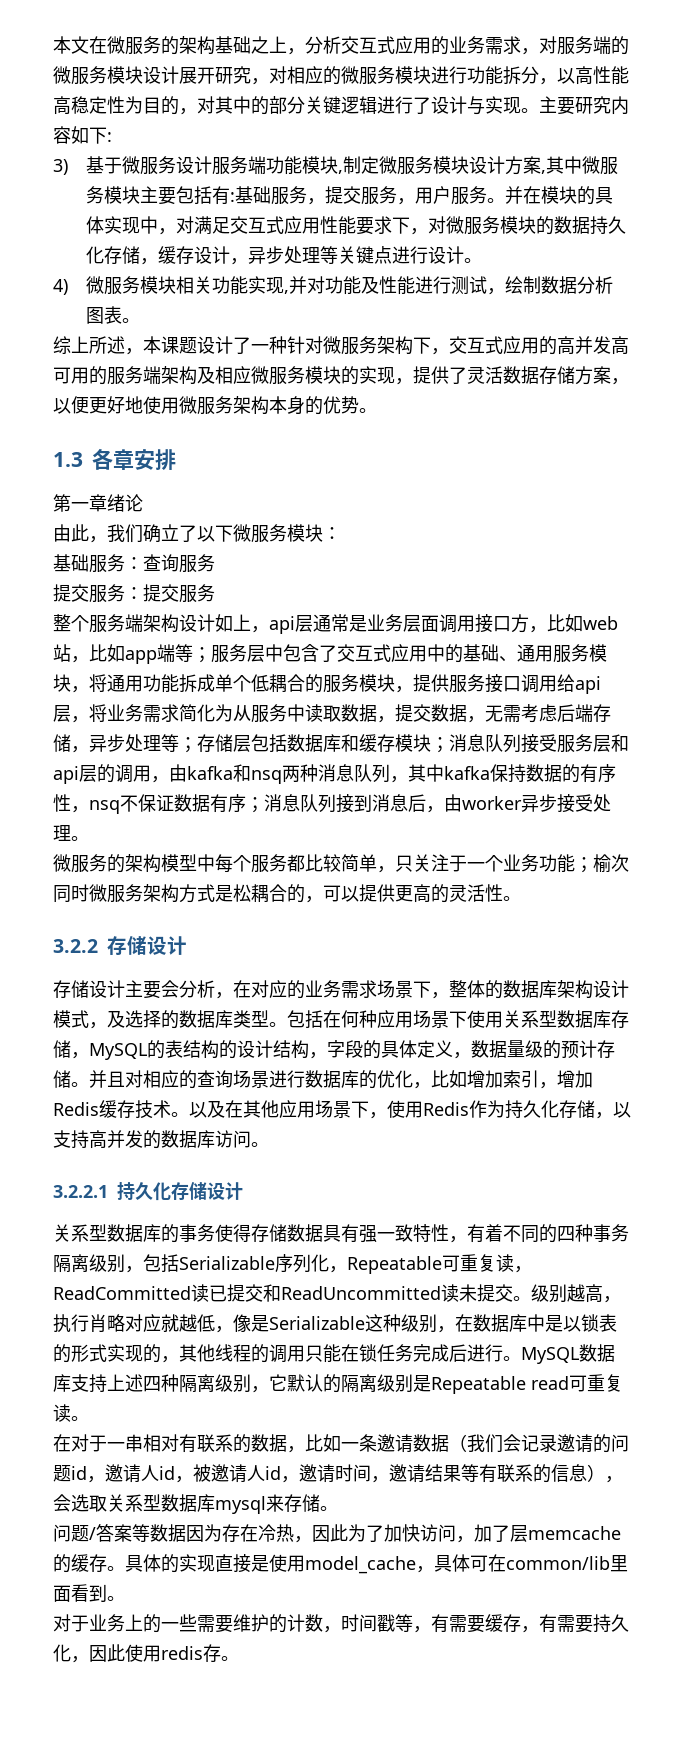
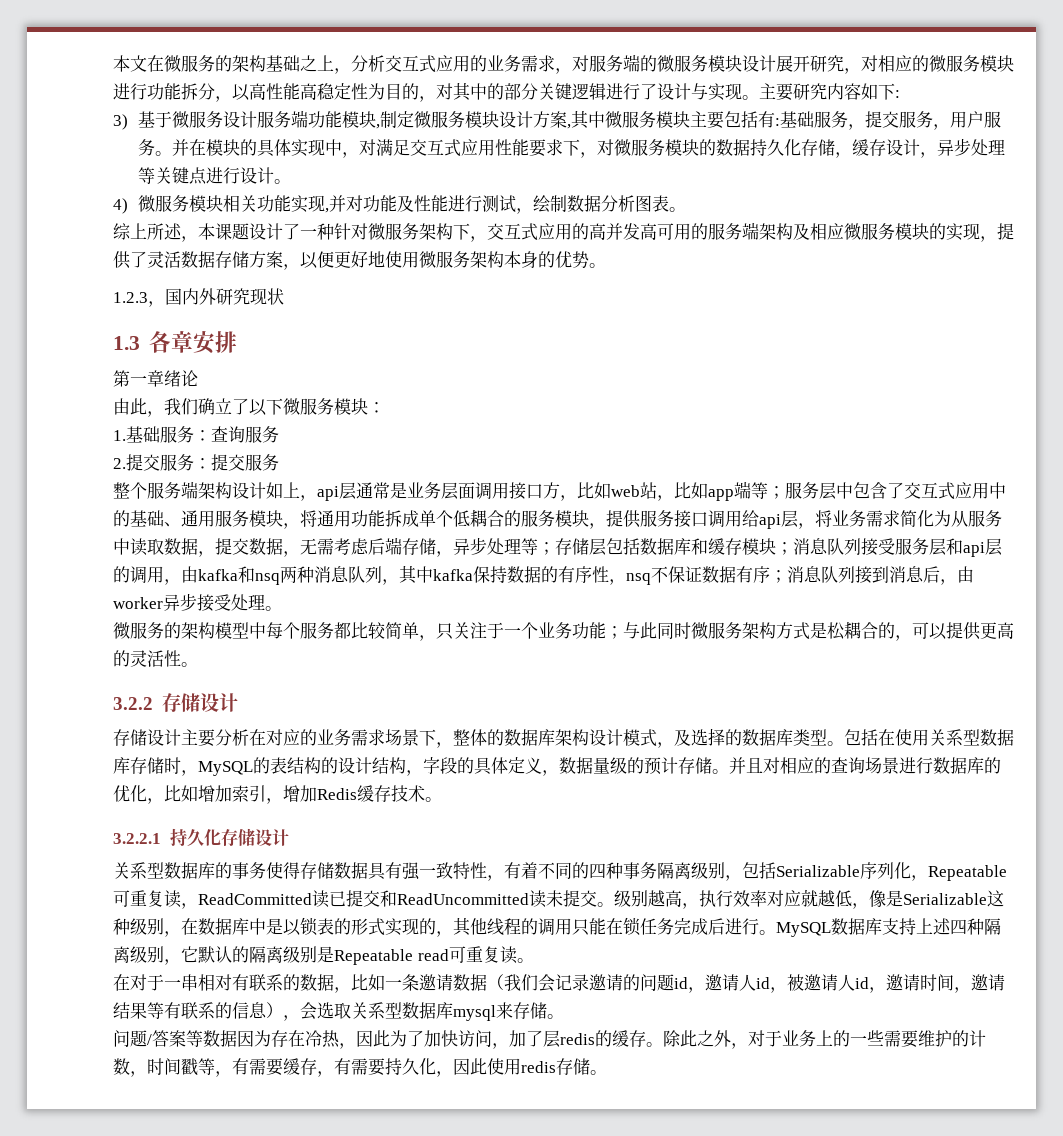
+ 1.2.3，国内外研究现状
- 基础服务：查询服务
+ 1.基础服务：查询服务
- 提交服务：提交服务
+ 2.提交服务：提交服务
- 微服务的架构模型中每个服务都比较简单，只关注于一个业务功能；榆次同时微服务架构方式是松耦合的，可以提供更高的灵活性。
+ 微服务的架构模型中每个服务都比较简单，只关注于一个业务功能；与此同时微服务架构方式是松耦合的，可以提供更高的灵活性。
- 存储设计主要会分析，在对应的业务需求场景下，整体的数据库架构设计模式，及选择的数据库类型。
+ 存储设计主要分析在对应的业务需求场景下，整体的数据库架构设计模式，及选择的数据库类型。
- 包括在何种应用场景下使用关系型数据库存储，MySQL的表结构的设计结构，字段的具体定义，数据量级的预计存储。
+ 包括在使用关系型数据库存储时，MySQL的表结构的设计结构，字段的具体定义，数据量级的预计存储。
- 以及在其他应用场景下，使用Redis作为持久化存储，以支持高并发的数据库访问。
- 级别越高，执行肖略对应就越低，像是Serializable这种级别，在数据库中是以锁表的形式实现的，其他线程的调用只能在锁任务完成后进行。
+ 级别越高，执行效率对应就越低，像是Serializable这种级别，在数据库中是以锁表的形式实现的，其他线程的调用只能在锁任务完成后进行。
- 问题/答案等数据因为存在冷热，因此为了加快访问，加了层memcache的缓存。
+ 问题/答案等数据因为存在冷热，因此为了加快访问，加了层redis的缓存。
- 具体的实现直接是使用model_cache，具体可在common/lib里面看到。
- 对于业务上的一些需要维护的计数，时间戳等，有需要缓存，有需要持久化，因此使用redis存。
+ 除此之外，对于业务上的一些需要维护的计数，时间戳等，有需要缓存，有需要持久化，因此使用redis存储。

